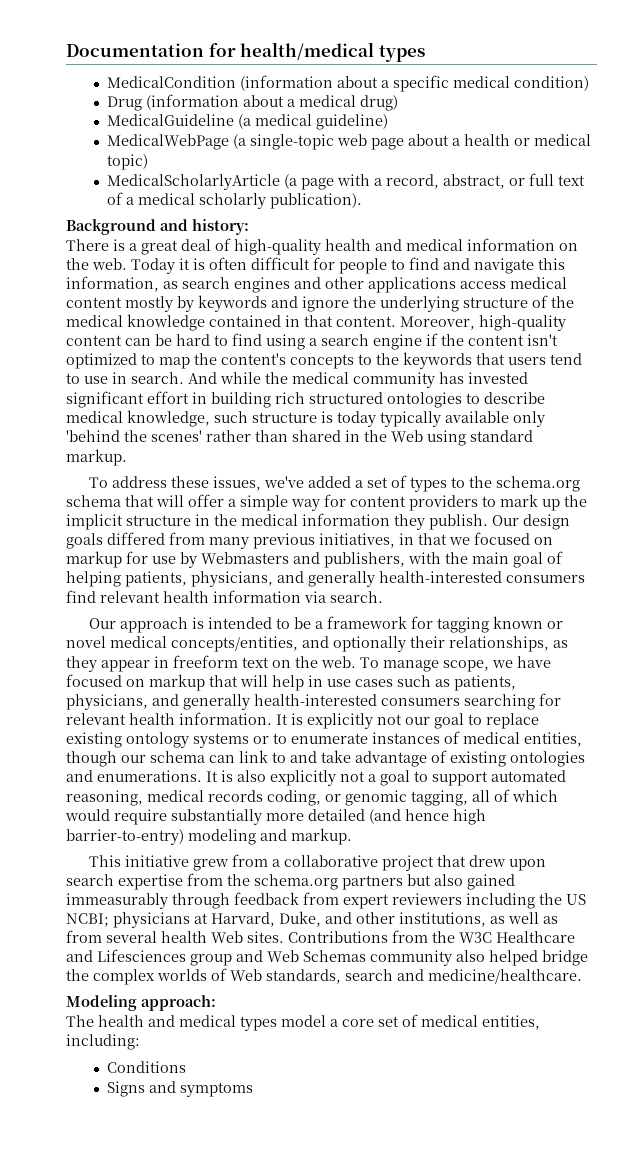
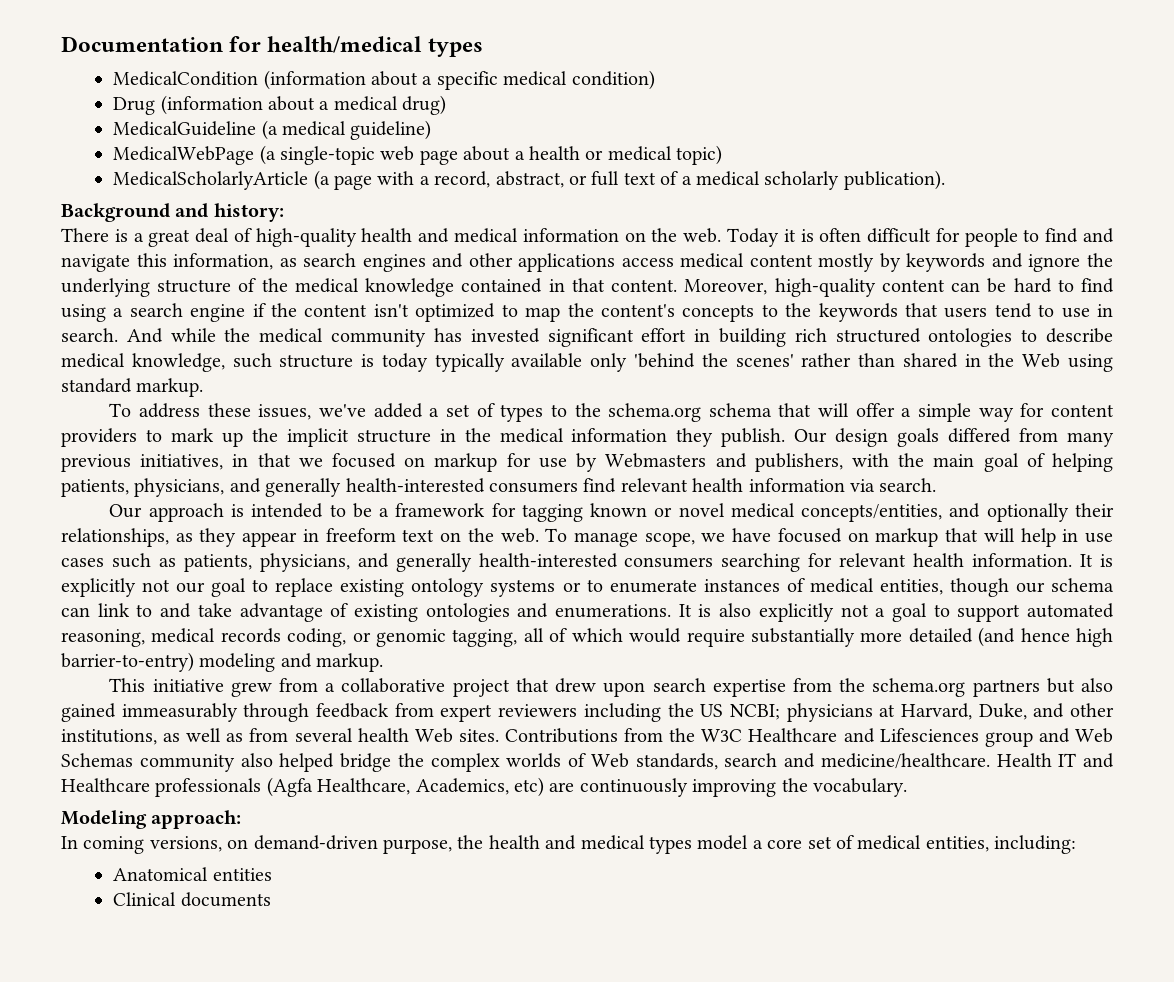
- Contributions from the W3C Healthcare and Lifesciences group and Web Schemas community also helped bridge the complex worlds of Web standards, search and medicine/healthcare.
+ Contributions from the W3C Healthcare and Lifesciences group and Web Schemas community also helped bridge the complex worlds of Web standards, search and medicine/healthcare. Health IT and Healthcare professionals (Agfa Healthcare, Academics, etc) are continuously improving the vocabulary.
  Modeling approach:
- The health and medical types model a core set of medical entities, including:
+ In coming versions, on demand-driven purpose, the health and medical types model a core set of medical entities, including:
- Conditions
- Signs and symptoms
+ Anatomical entities
+ Clinical documents

